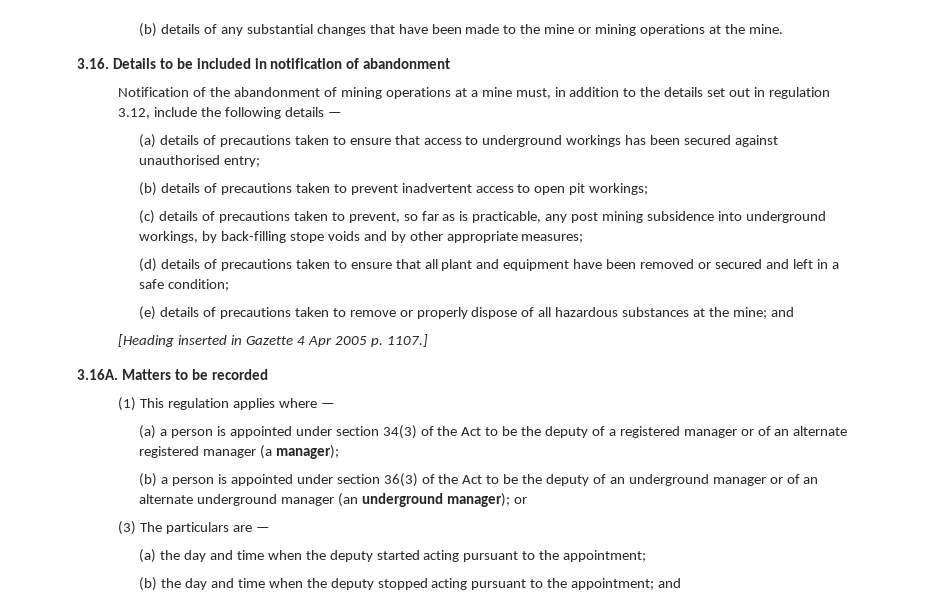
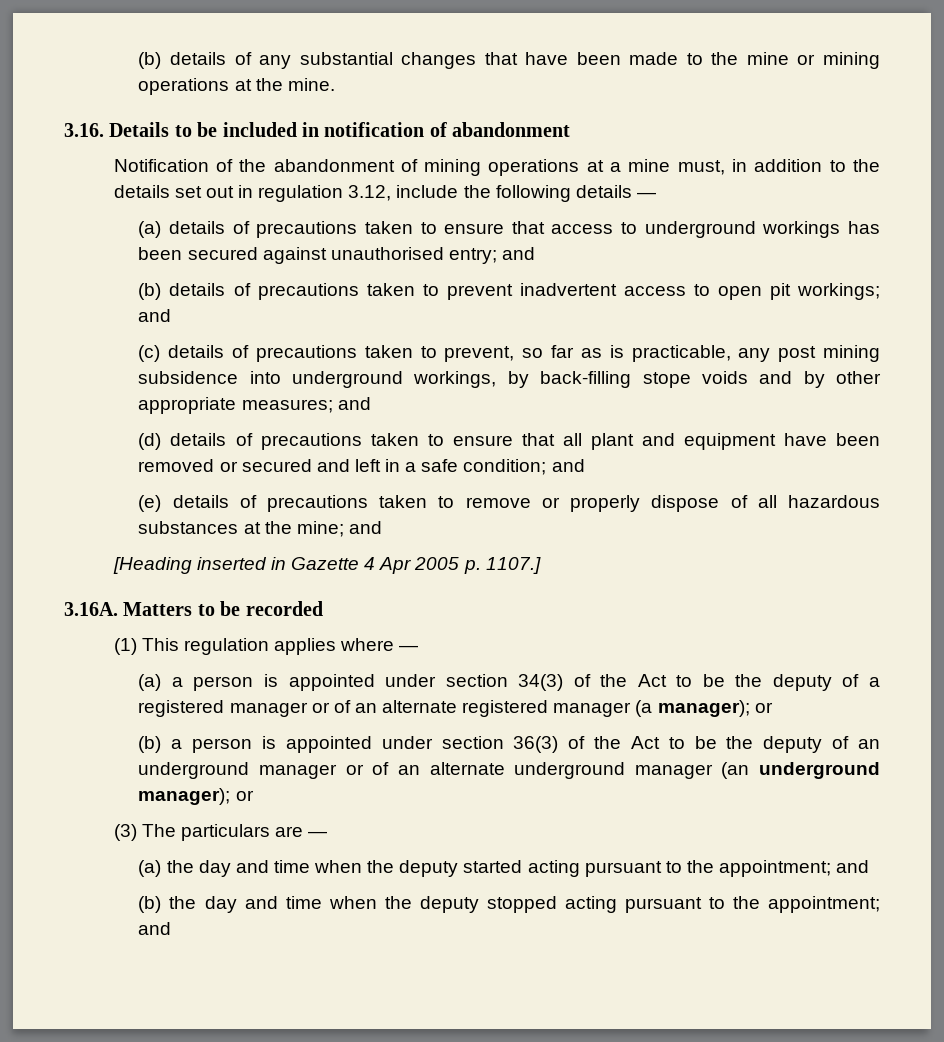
- (a) details of precautions taken to ensure that access to underground workings has been secured against unauthorised entry;
+ (a) details of precautions taken to ensure that access to underground workings has been secured against unauthorised entry; and
- (b) details of precautions taken to prevent inadvertent access to open pit workings;
+ (b) details of precautions taken to prevent inadvertent access to open pit workings; and
- (c) details of precautions taken to prevent, so far as is practicable, any post mining subsidence into underground workings, by back-filling stope voids and by other appropriate measures;
+ (c) details of precautions taken to prevent, so far as is practicable, any post mining subsidence into underground workings, by back-filling stope voids and by other appropriate measures; and
- (d) details of precautions taken to ensure that all plant and equipment have been removed or secured and left in a safe condition;
+ (d) details of precautions taken to ensure that all plant and equipment have been removed or secured and left in a safe condition; and
- (a) a person is appointed under section 34(3) of the Act to be the deputy of a registered manager or of an alternate registered manager (a manager);
+ (a) a person is appointed under section 34(3) of the Act to be the deputy of a registered manager or of an alternate registered manager (a manager); or
- (a) the day and time when the deputy started acting pursuant to the appointment;
+ (a) the day and time when the deputy started acting pursuant to the appointment; and

